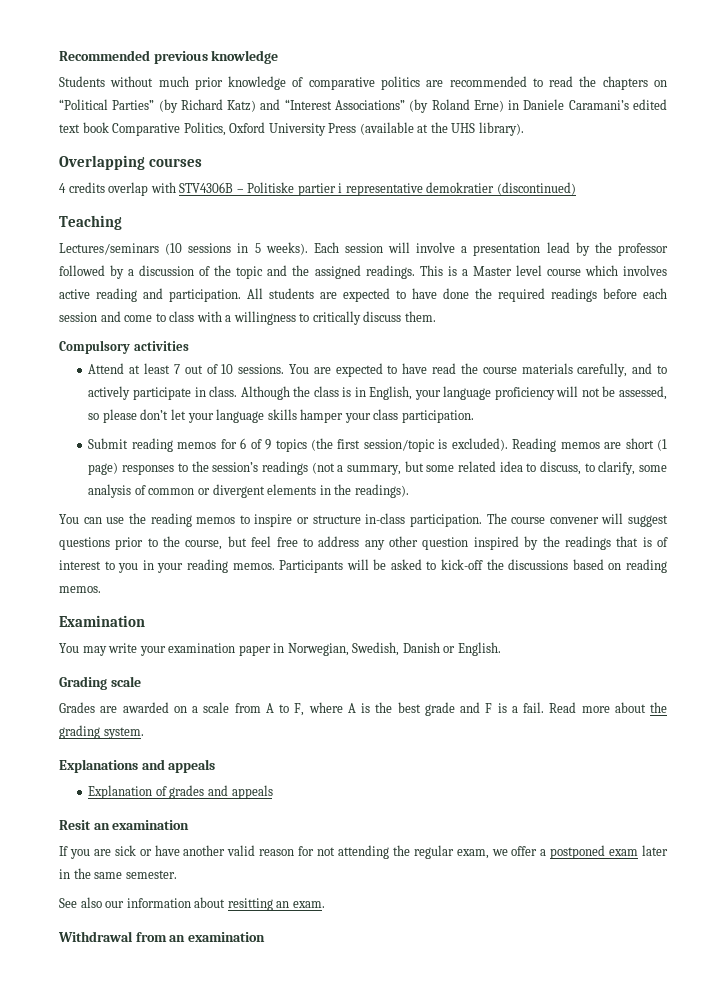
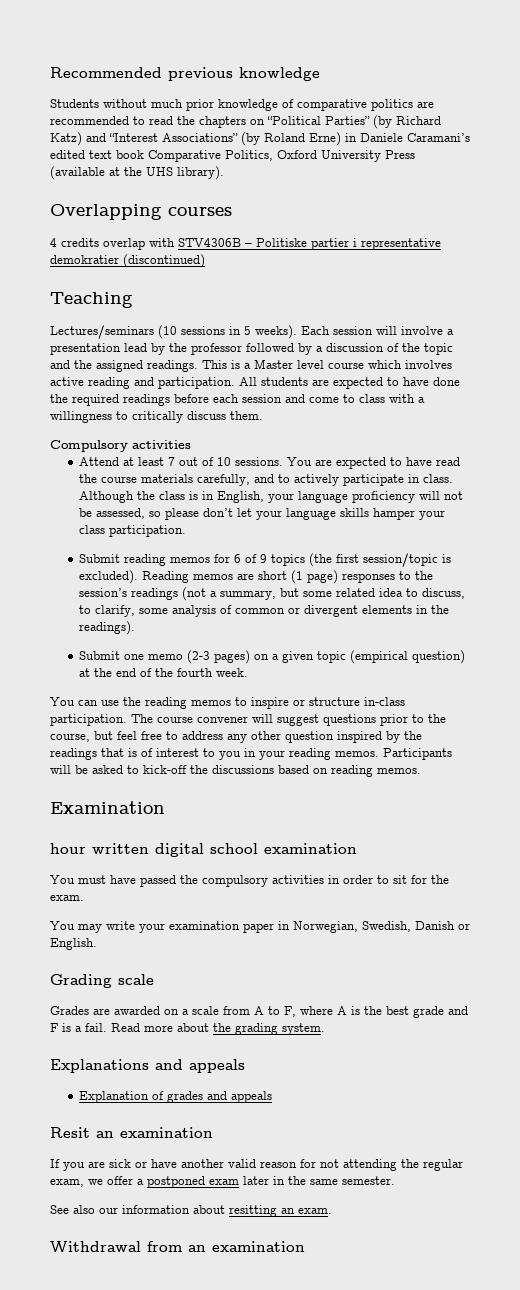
+ Submit one memo (2-3 pages) on a given topic (empirical question) at the end of the fourth week.
+ hour written digital school examination
+ You must have passed the compulsory activities in order to sit for the exam.

